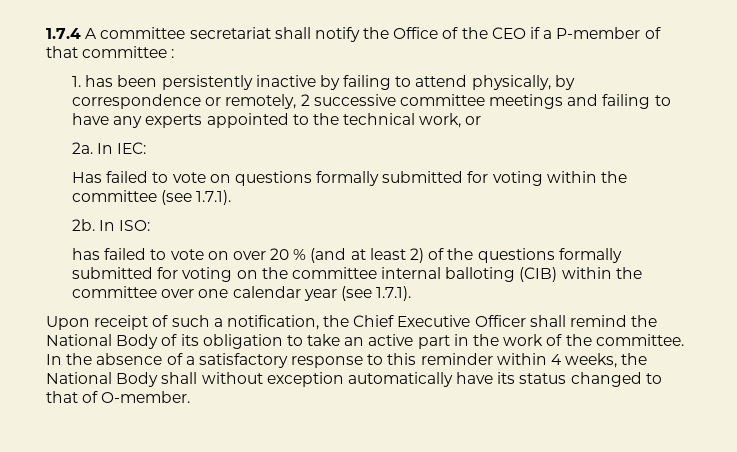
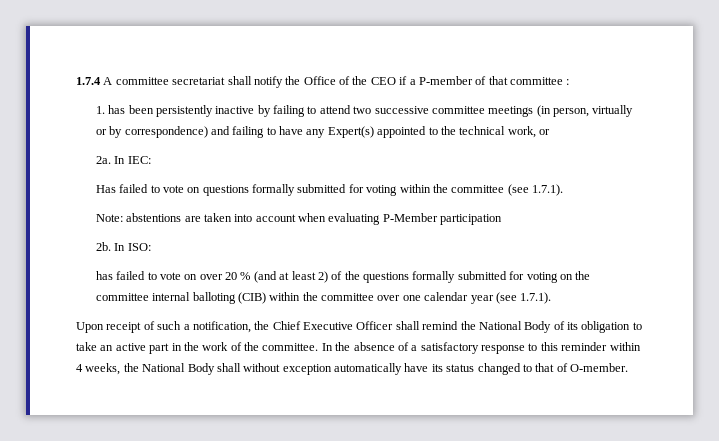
- 1. has been persistently inactive by failing to attend physically, by correspondence or remotely, 2 successive committee meetings and failing to have any experts appointed to the technical work, or
+ 1. has been persistently inactive by failing to attend two successive committee meetings (in person, virtually or by correspondence) and failing to have any Expert(s) appointed to the technical work, or
+ Note: abstentions are taken into account when evaluating P-Member participation

